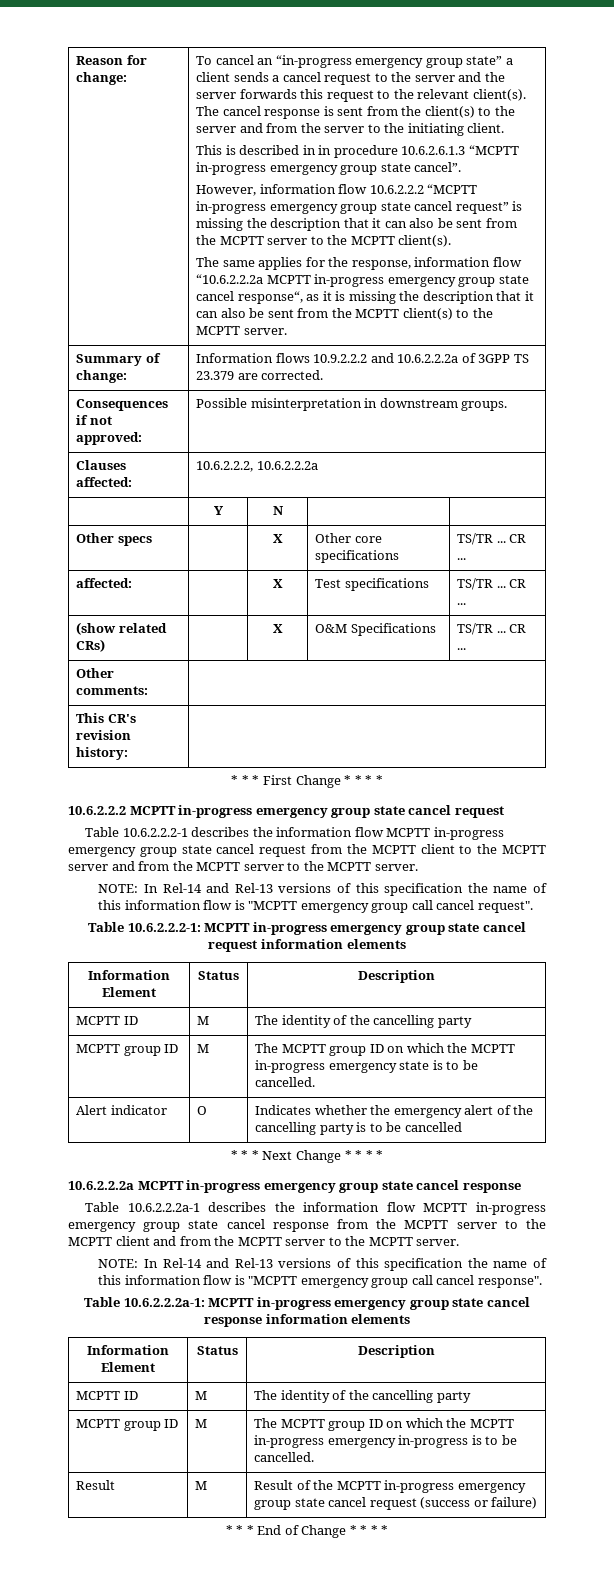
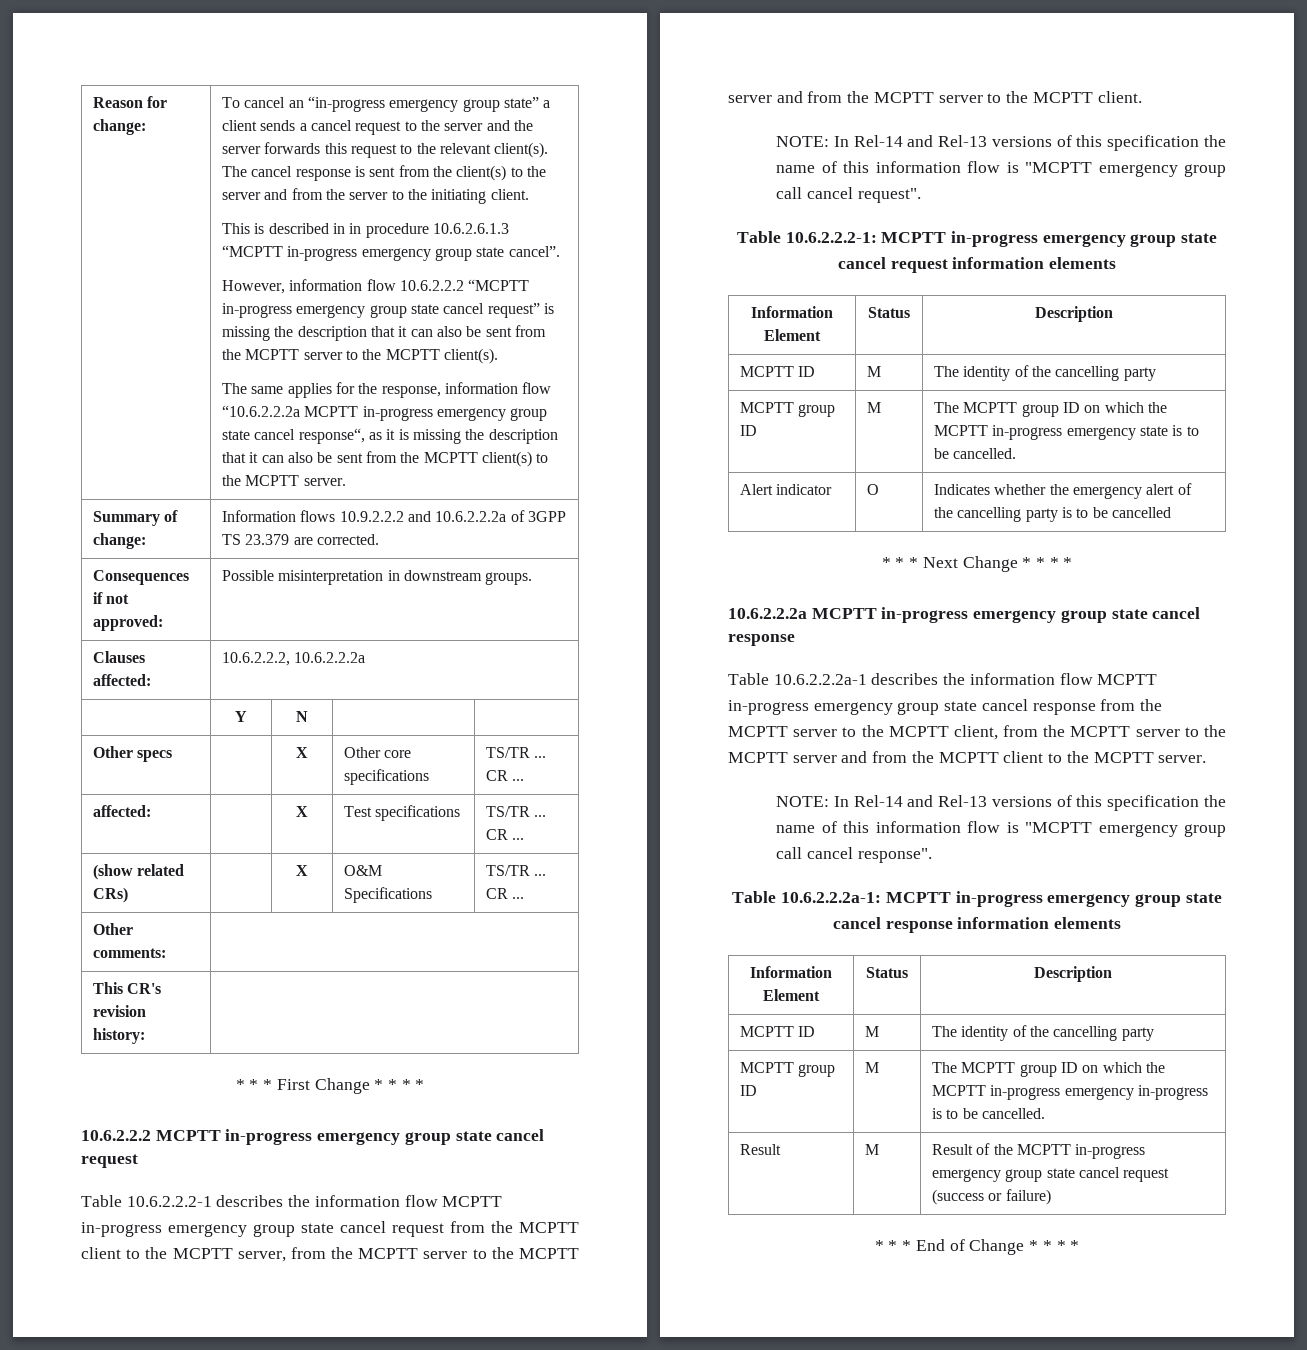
- Table 10.6.2.2.2-1 describes the information flow MCPTT in-progress emergency group state cancel request from the MCPTT client to the MCPTT server and from the MCPTT server to the MCPTT server.
+ Table 10.6.2.2.2-1 describes the information flow MCPTT in-progress emergency group state cancel request from the MCPTT client to the MCPTT server, from the MCPTT server to the MCPTT server and from the MCPTT server to the MCPTT client.
- Table 10.6.2.2.2a-1 describes the information flow MCPTT in-progress emergency group state cancel response from the MCPTT server to the MCPTT client and from the MCPTT server to the MCPTT server.
+ Table 10.6.2.2.2a-1 describes the information flow MCPTT in-progress emergency group state cancel response from the MCPTT server to the MCPTT client, from the MCPTT server to the MCPTT server and from the MCPTT client to the MCPTT server.

